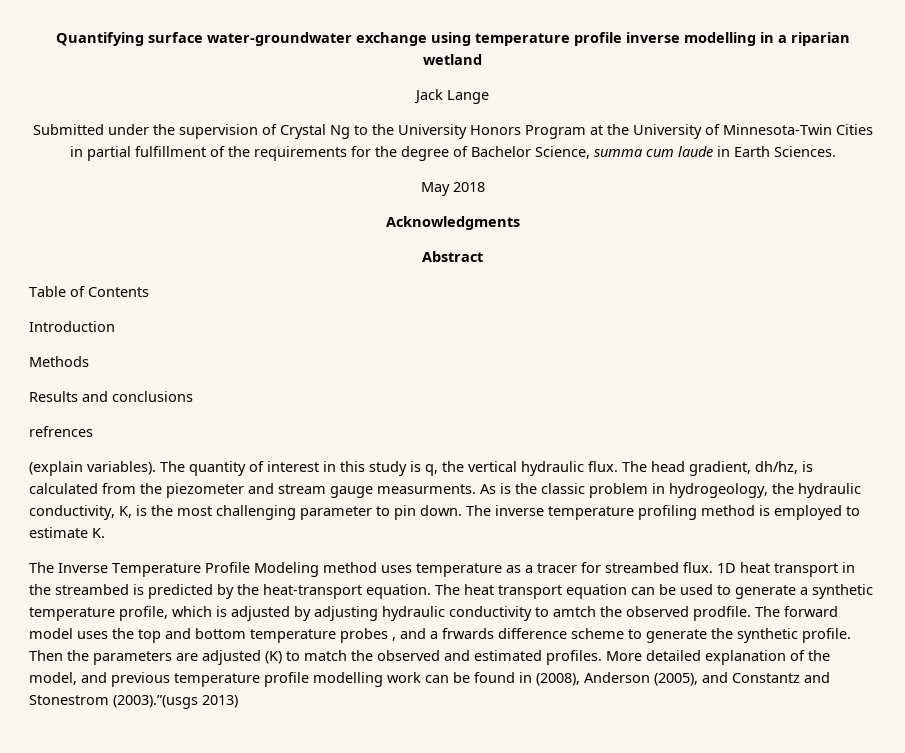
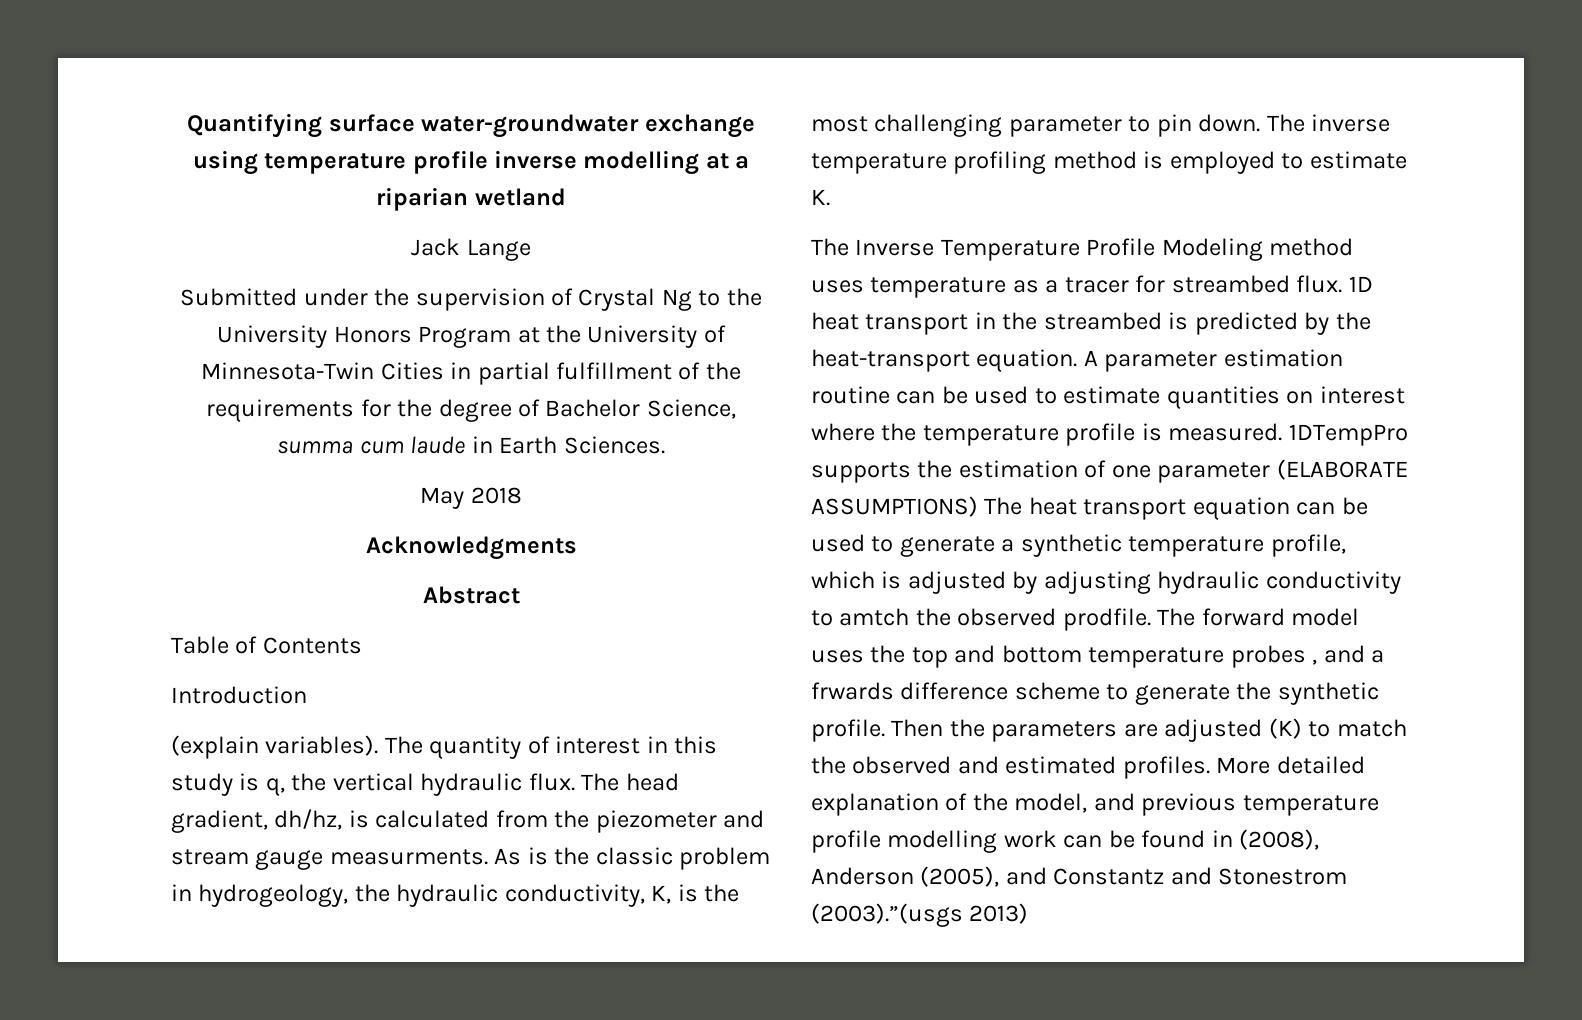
- Quantifying surface water-groundwater exchange using temperature profile inverse modelling in a riparian wetland
+ Quantifying surface water-groundwater exchange using temperature profile inverse modelling at a riparian wetland
- Methods
- Results and conclusions
- refrences
- The heat transport equation can be used to generate a synthetic temperature profile, which is adjusted by adjusting hydraulic conductivity to amtch the observed prodfile.
+ A parameter estimation routine can be used to estimate quantities on interest where the temperature profile is measured. 1DTempPro supports the estimation of one parameter (ELABORATE ASSUMPTIONS) The heat transport equation can be used to generate a synthetic temperature profile, which is adjusted by adjusting hydraulic conductivity to amtch the observed prodfile.

